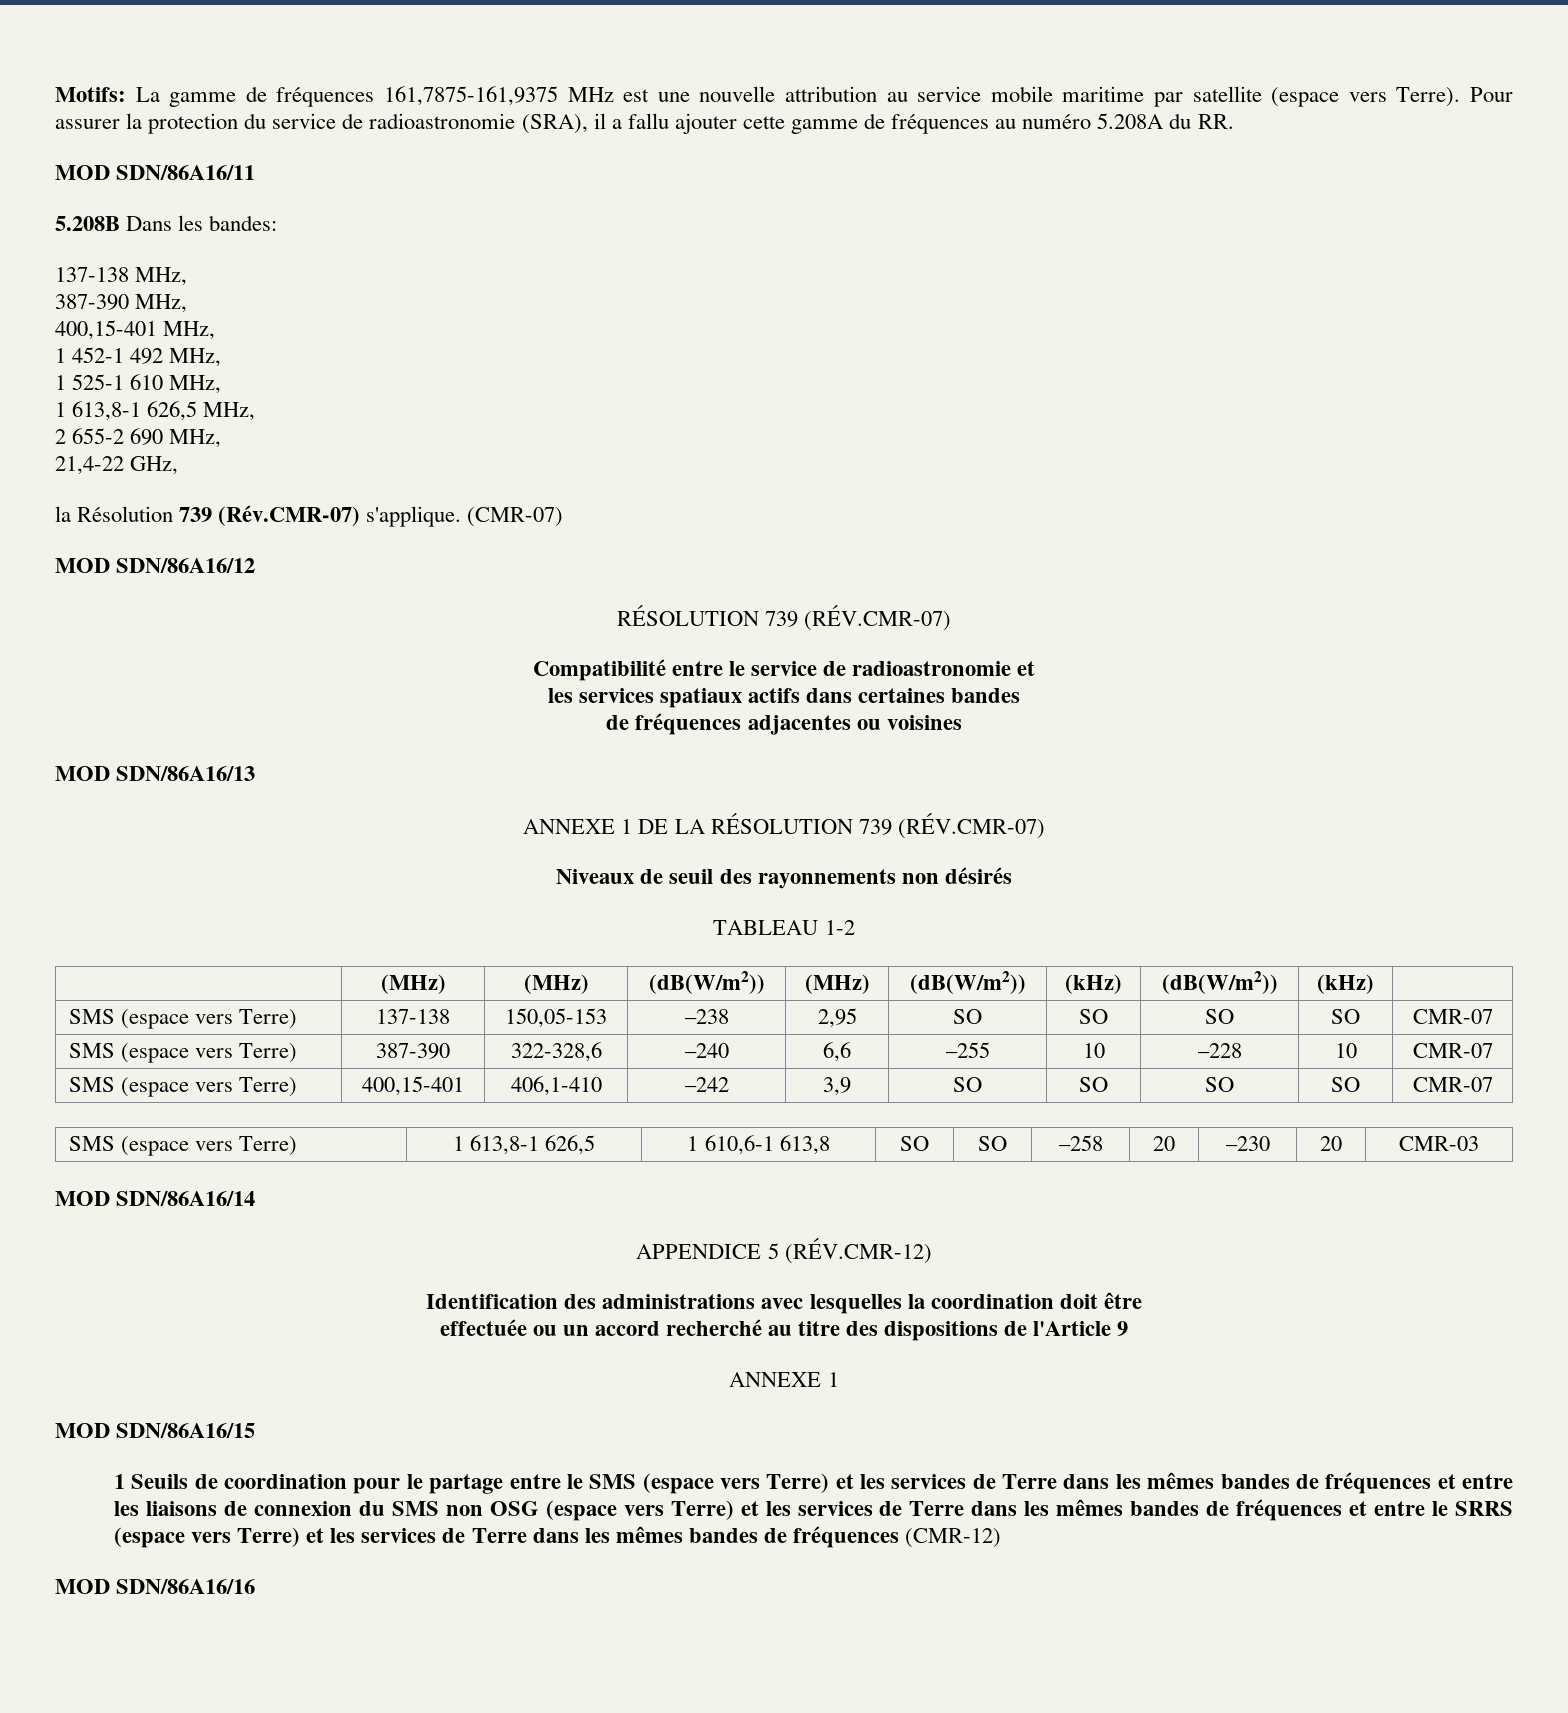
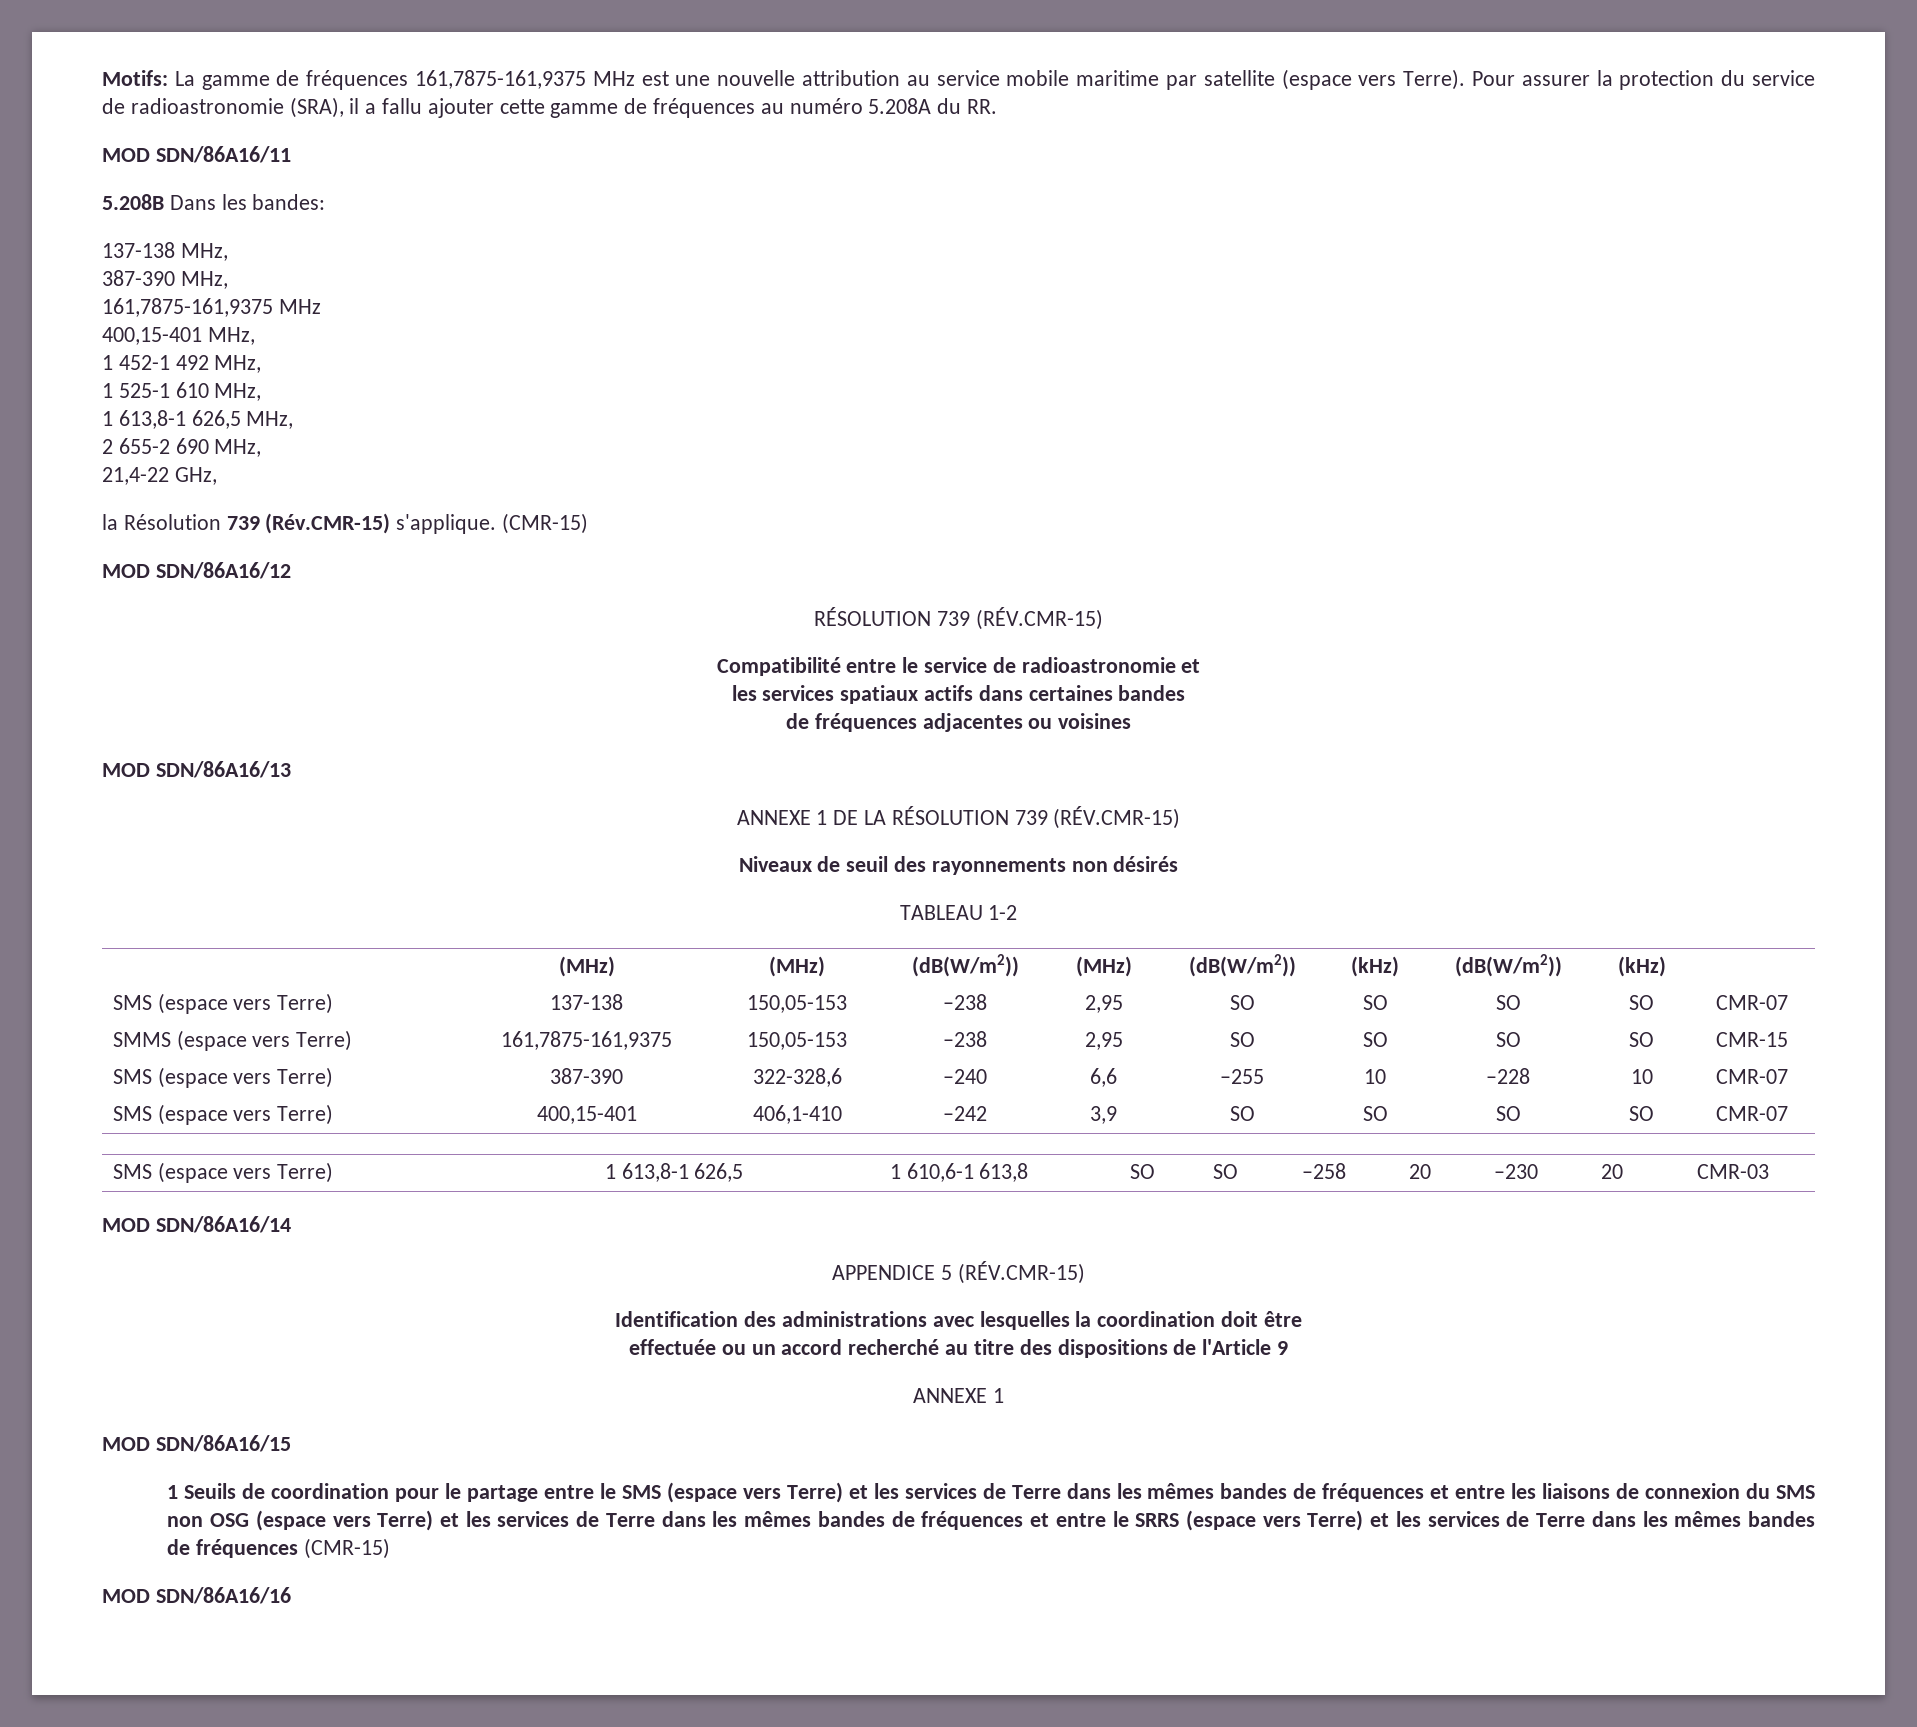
  387-390 MHz,
+ 161,7875-161,9375 MHz
- la Résolution 739 (Rév.CMR-07) s'applique. (CMR-07)
+ la Résolution 739 (Rév.CMR-15) s'applique. (CMR-15)
  MOD SDN/86A16/12
- RÉSOLUTION 739 (RÉV.CMR-07)
+ RÉSOLUTION 739 (RÉV.CMR-15)
- ANNEXE 1 DE LA RÉSOLUTION 739 (RÉV.CMR-07)
+ ANNEXE 1 DE LA RÉSOLUTION 739 (RÉV.CMR-15)
+ SMMS (espace vers Terre) | 161,7875-161,9375 | 150,05-153 | –238 | 2,95 | SO | SO | SO | SO | CMR-15
- APPENDICE 5 (RÉV.CMR-12)
+ APPENDICE 5 (RÉV.CMR-15)
- 1 Seuils de coordination pour le partage entre le SMS (espace vers Terre) et les services de Terre dans les mêmes bandes de fréquences et entre les liaisons de connexion du SMS non OSG (espace vers Terre) et les services de Terre dans les mêmes bandes de fréquences et entre le SRRS (espace vers Terre) et les services de Terre dans les mêmes bandes de fréquences (CMR-12)
+ 1 Seuils de coordination pour le partage entre le SMS (espace vers Terre) et les services de Terre dans les mêmes bandes de fréquences et entre les liaisons de connexion du SMS non OSG (espace vers Terre) et les services de Terre dans les mêmes bandes de fréquences et entre le SRRS (espace vers Terre) et les services de Terre dans les mêmes bandes de fréquences (CMR-15)

